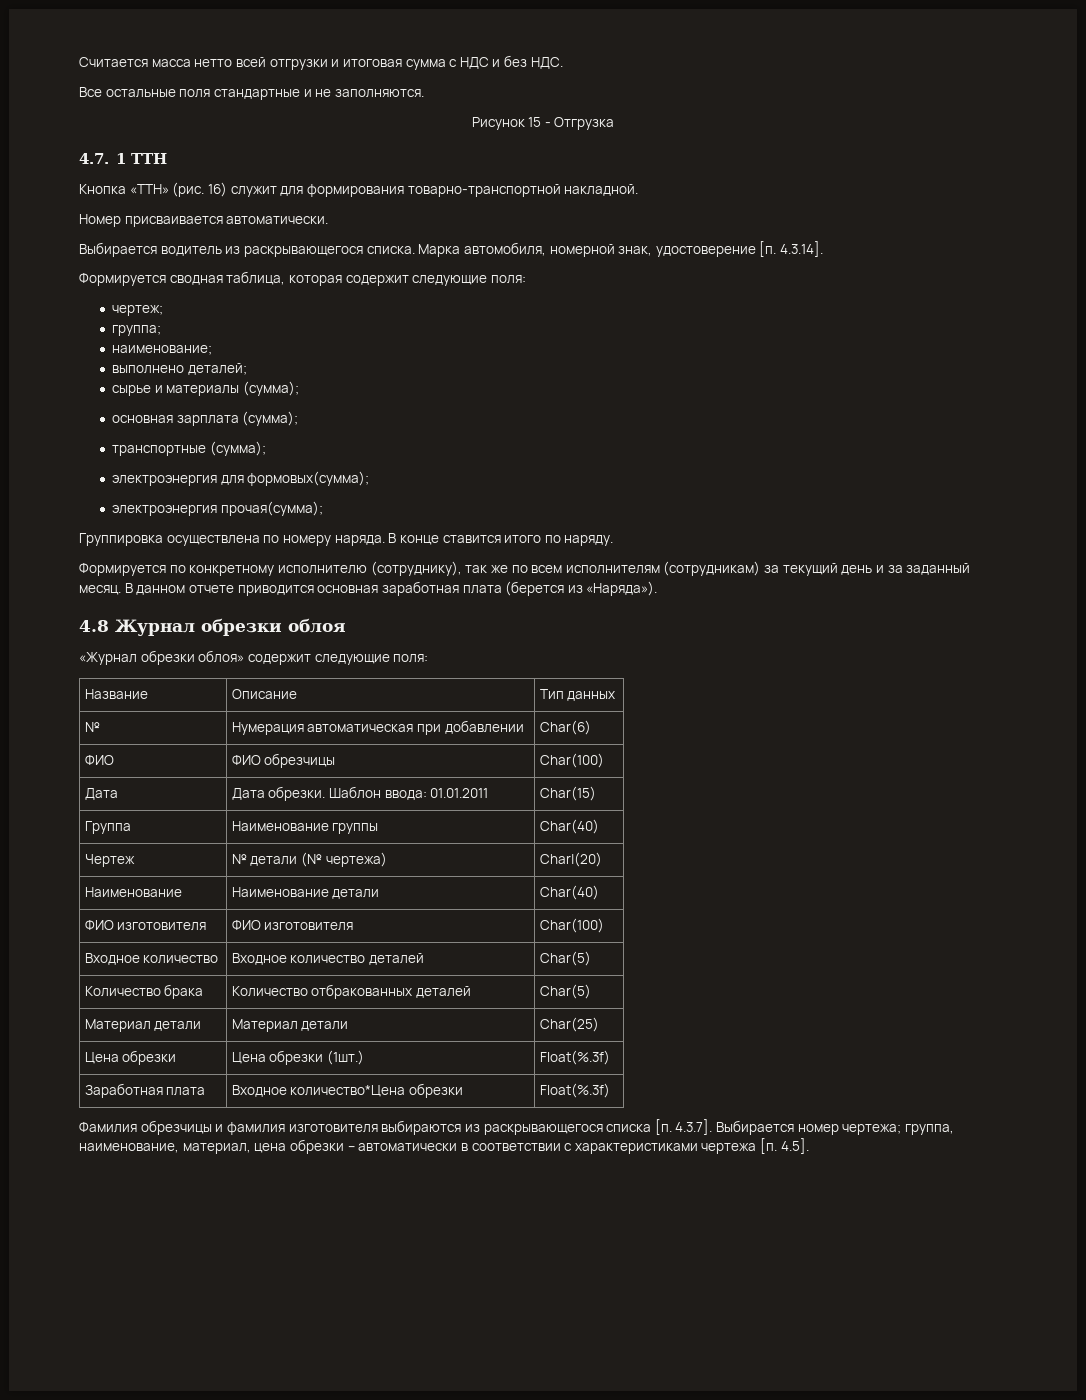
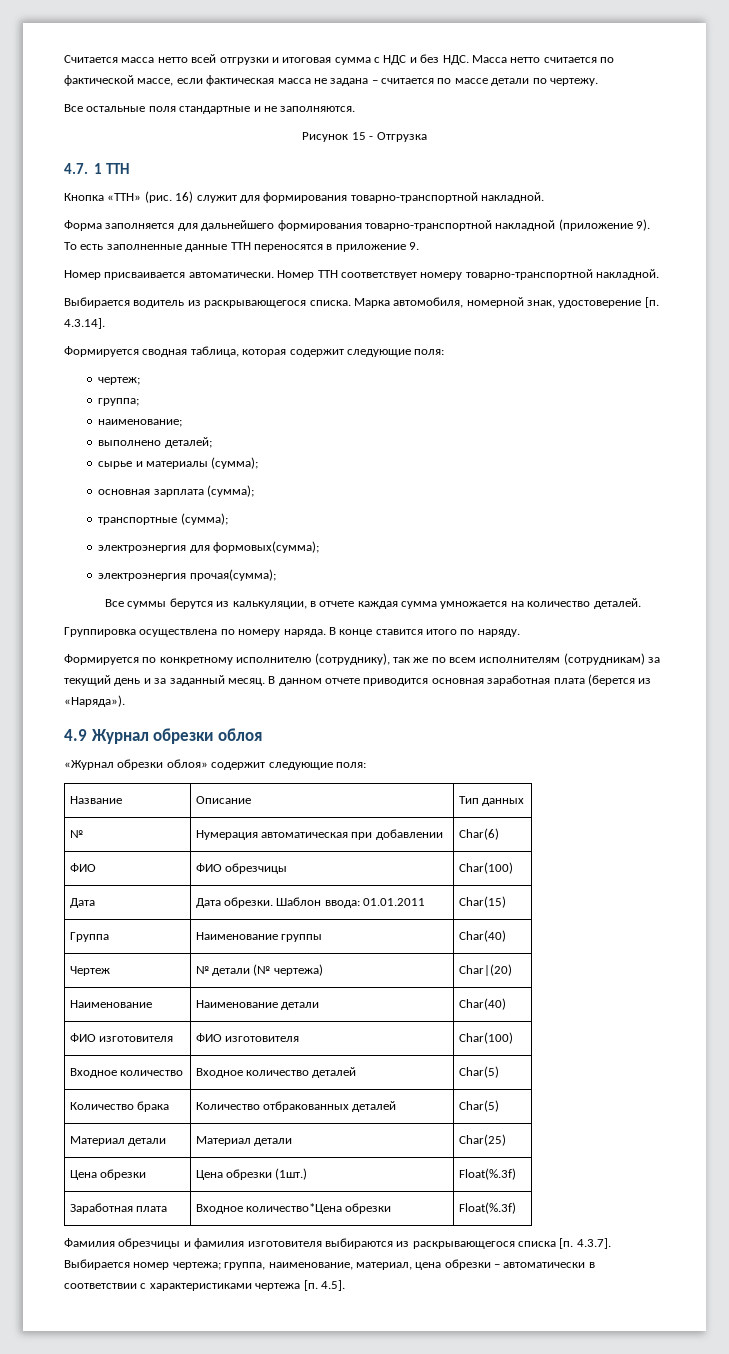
- Считается масса нетто всей отгрузки и итоговая сумма с НДС и без НДС.
+ Считается масса нетто всей отгрузки и итоговая сумма с НДС и без НДС. Масса нетто считается по фактической массе, если фактическая масса не задана – считается по массе детали по чертежу.
- Номер присваивается автоматически.
+ Форма заполняется для дальнейшего формирования товарно-транспортной накладной (приложение 9). То есть заполненные данные ТТН переносятся в приложение 9.
+ Номер присваивается автоматически. Номер ТТН соответствует номеру товарно-транспортной накладной.
+ Все суммы берутся из калькуляции, в отчете каждая сумма умножается на количество деталей.
- 4.8 Журнал обрезки облоя
+ 4.9 Журнал обрезки облоя

